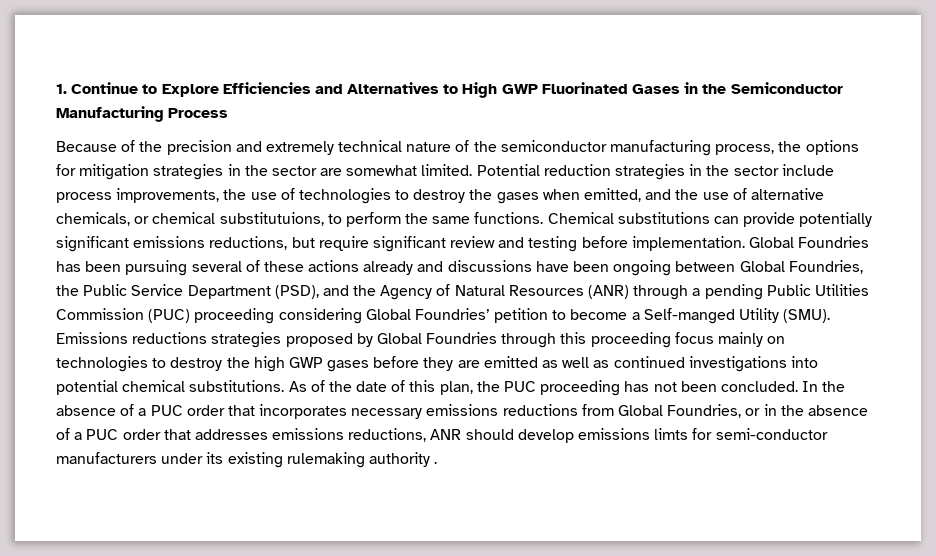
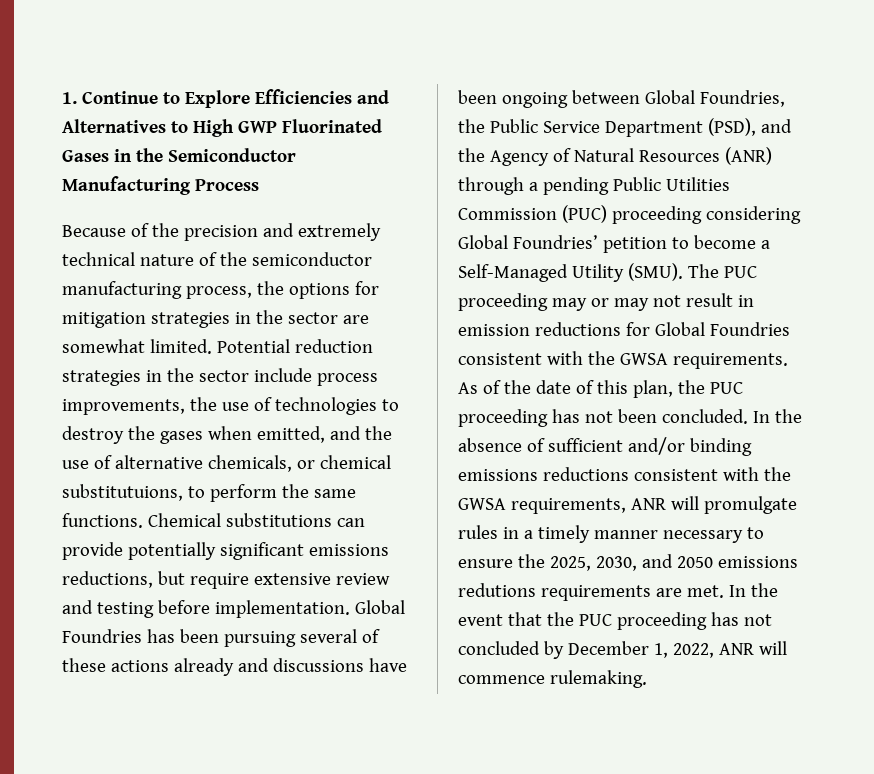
- Chemical substitutions can provide potentially significant emissions reductions, but require significant review and testing before implementation.
+ Chemical substitutions can provide potentially significant emissions reductions, but require extensive review and testing before implementation.
- Global Foundries has been pursuing several of these actions already and discussions have been ongoing between Global Foundries, the Public Service Department (PSD), and the Agency of Natural Resources (ANR) through a pending Public Utilities Commission (PUC) proceeding considering Global Foundries’ petition to become a Self-manged Utility (SMU).
+ Global Foundries has been pursuing several of these actions already and discussions have been ongoing between Global Foundries, the Public Service Department (PSD), and the Agency of Natural Resources (ANR) through a pending Public Utilities Commission (PUC) proceeding considering Global Foundries’ petition to become a Self-Managed Utility (SMU).
- Emissions reductions strategies proposed by Global Foundries through this proceeding focus mainly on technologies to destroy the high GWP gases before they are emitted as well as continued investigations into potential chemical substitutions.
+ The PUC proceeding may or may not result in emission reductions for Global Foundries consistent with the GWSA requirements.
- In the absence of a PUC order that incorporates necessary emissions reductions from Global Foundries, or in the absence of a PUC order that addresses emissions reductions, ANR should develop emissions limts for semi-conductor manufacturers under its existing rulemaking authority .
+ In the absence of sufficient and/or binding emissions reductions consistent with the GWSA requirements, ANR will promulgate rules in a timely manner necessary to ensure the 2025, 2030, and 2050 emissions redutions requirements are met. In the event that the PUC proceeding has not concluded by December 1, 2022, ANR will commence rulemaking.

